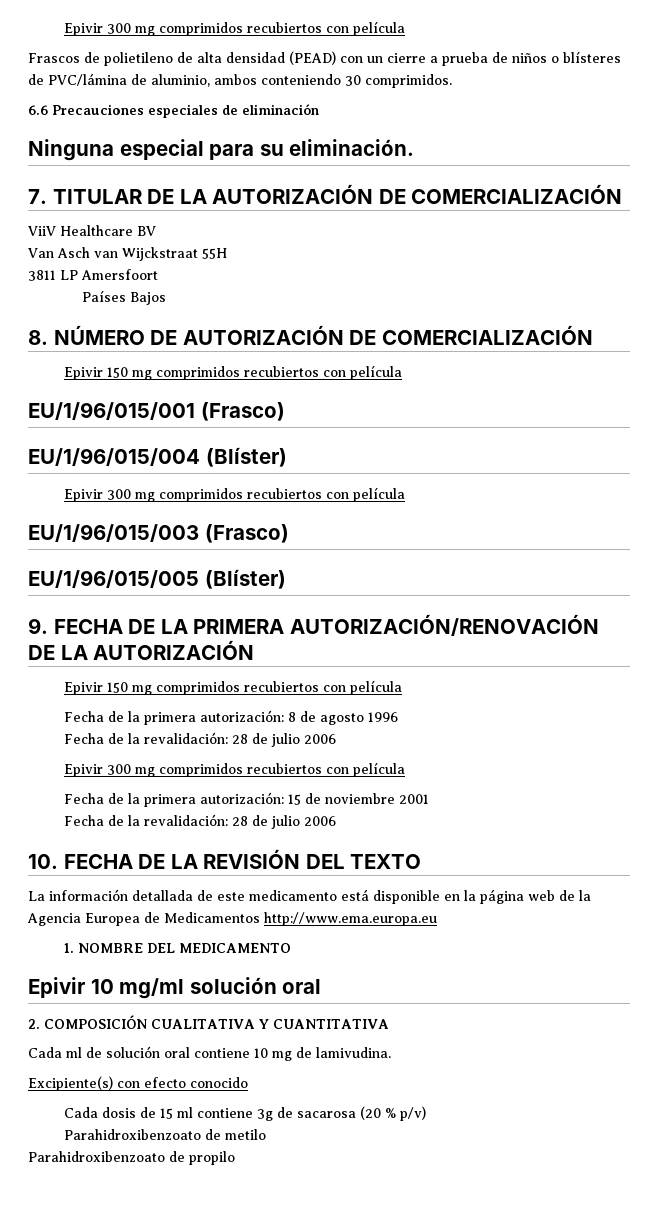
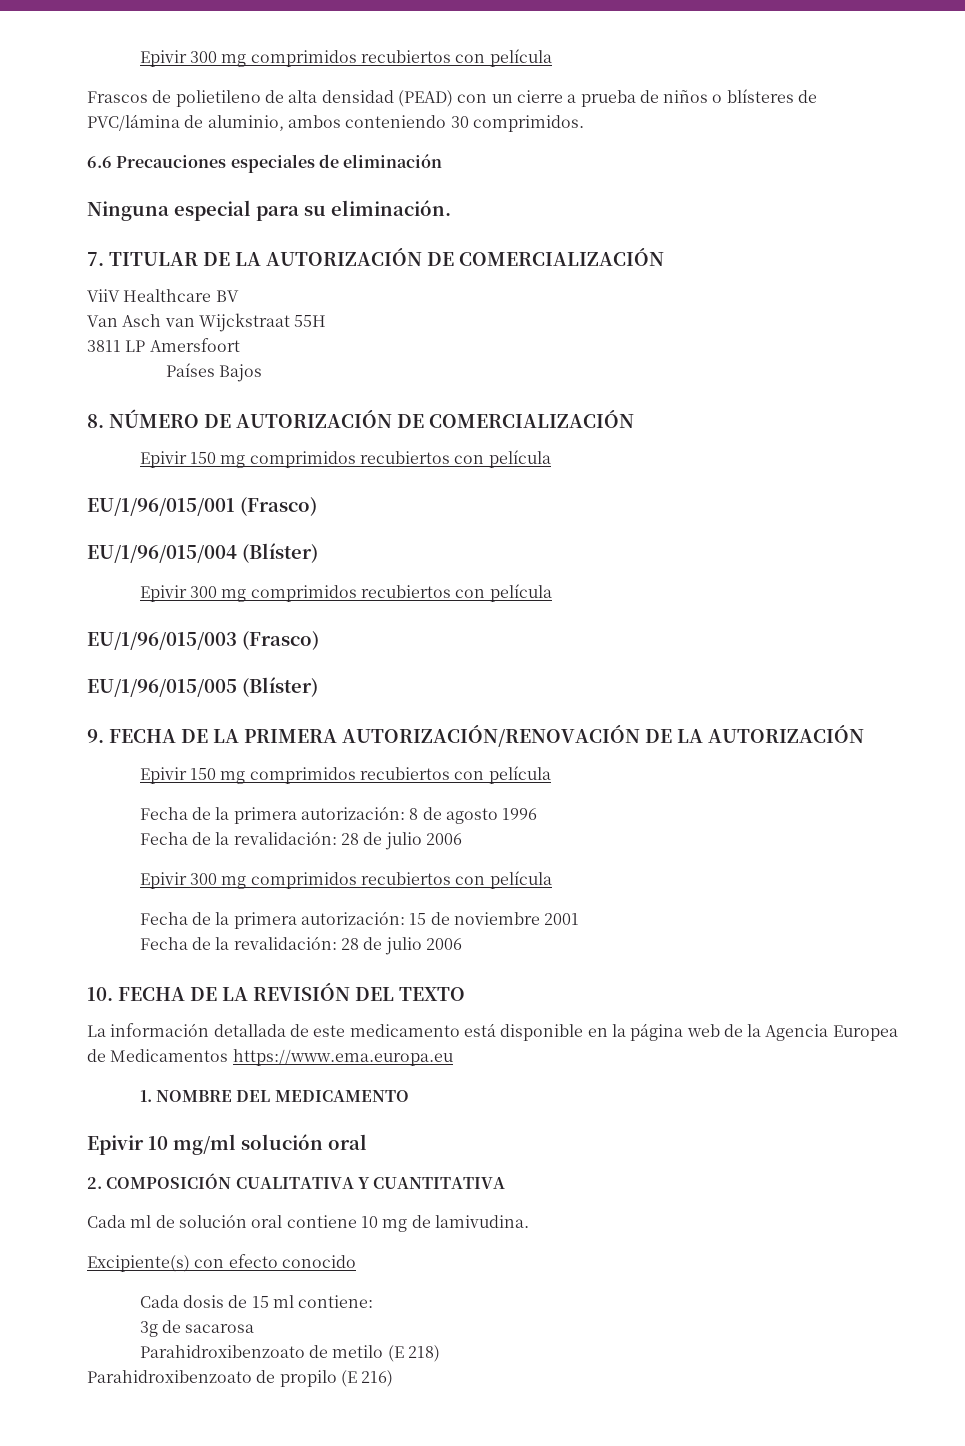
- La información detallada de este medicamento está disponible en la página web de la Agencia Europea de Medicamentos http://www.ema.europa.eu
+ La información detallada de este medicamento está disponible en la página web de la Agencia Europea de Medicamentos https://www.ema.europa.eu
- Cada dosis de 15 ml contiene 3g de sacarosa (20 % p/v)
+ Cada dosis de 15 ml contiene:
+ 3g de sacarosa
- Parahidroxibenzoato de metilo
+ Parahidroxibenzoato de metilo (E 218)
- Parahidroxibenzoato de propilo
+ Parahidroxibenzoato de propilo (E 216)

